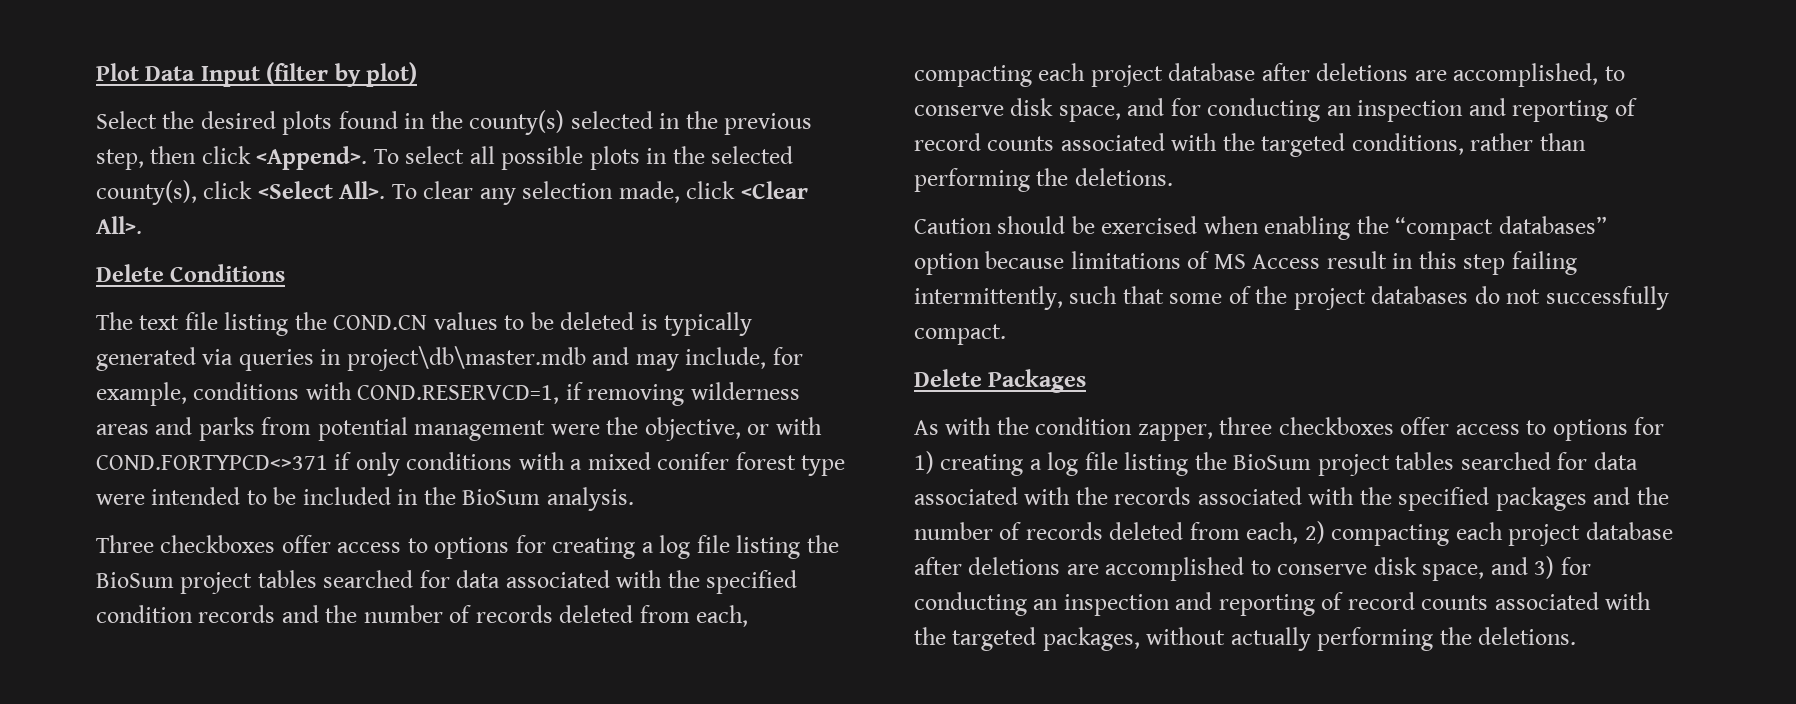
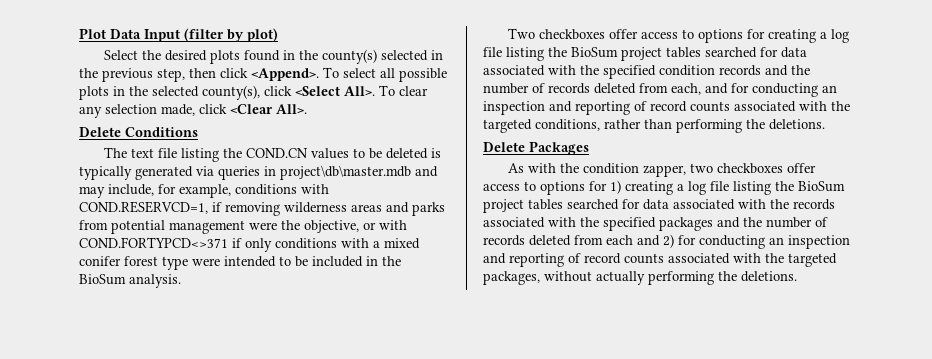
- Three checkboxes offer access to options for creating a log file listing the BioSum project tables searched for data associated with the specified condition records and the number of records deleted from each, compacting each project database after deletions are accomplished, to conserve disk space, and for conducting an inspection and reporting of record counts associated with the targeted conditions, rather than performing the deletions.
+ Two checkboxes offer access to options for creating a log file listing the BioSum project tables searched for data associated with the specified condition records and the number of records deleted from each, and for conducting an inspection and reporting of record counts associated with the targeted conditions, rather than performing the deletions.
- Caution should be exercised when enabling the “compact databases” option because limitations of MS Access result in this step failing intermittently, such that some of the project databases do not successfully compact.
- As with the condition zapper, three checkboxes offer access to options for 1) creating a log file listing the BioSum project tables searched for data associated with the records associated with the specified packages and the number of records deleted from each, 2) compacting each project database after deletions are accomplished to conserve disk space, and 3) for conducting an inspection and reporting of record counts associated with the targeted packages, without actually performing the deletions.
+ As with the condition zapper, two checkboxes offer access to options for 1) creating a log file listing the BioSum project tables searched for data associated with the records associated with the specified packages and the number of records deleted from each and 2) for conducting an inspection and reporting of record counts associated with the targeted packages, without actually performing the deletions.

